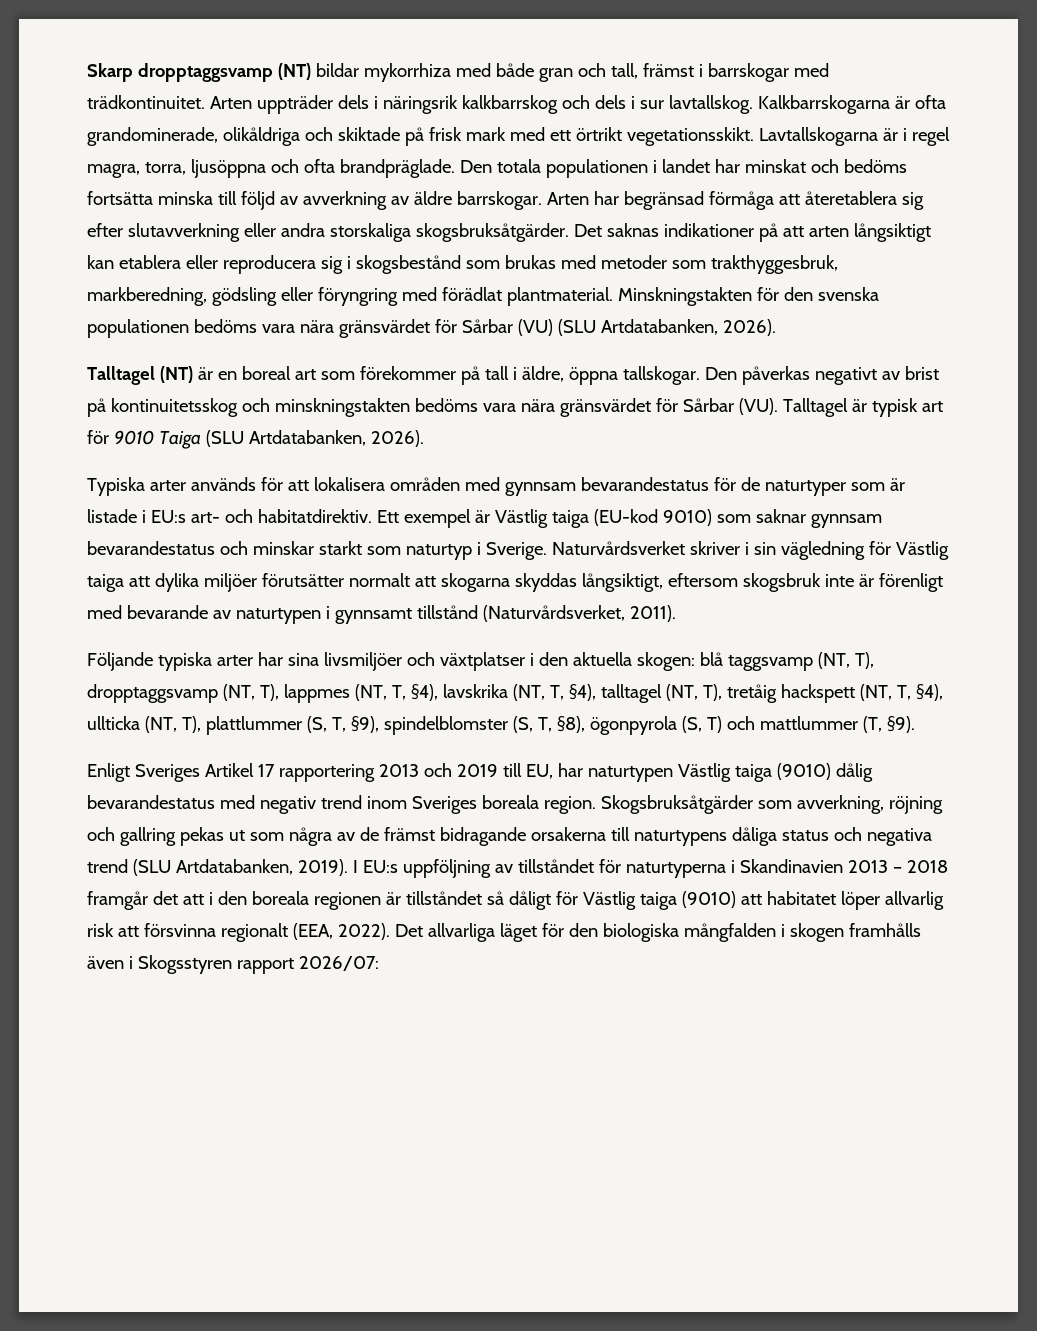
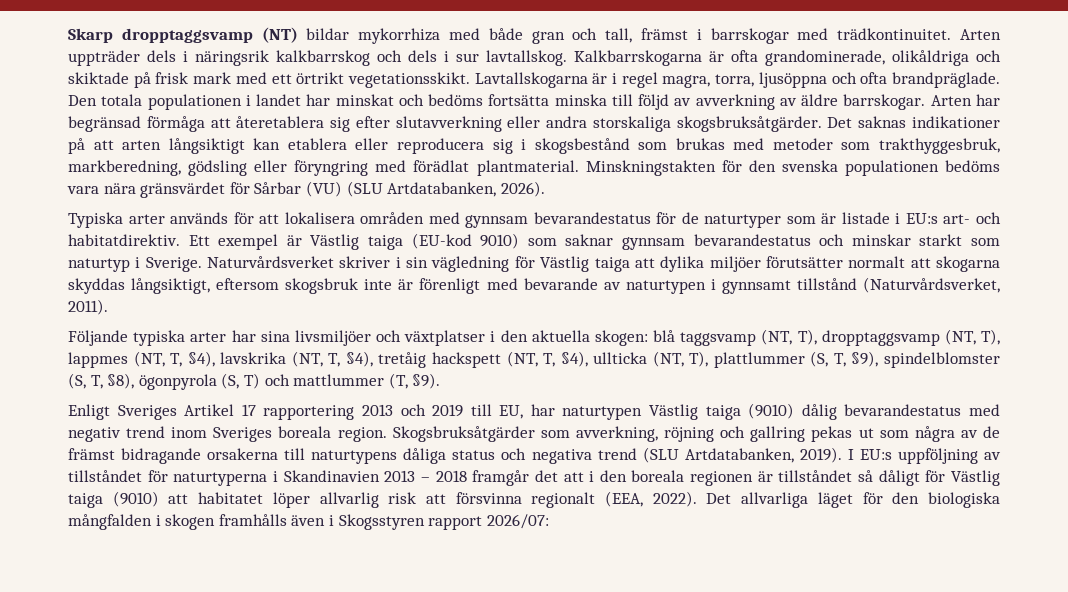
- Talltagel (NT) är en boreal art som förekommer på tall i äldre, öppna tallskogar. Den påverkas negativt av brist på kontinuitetsskog och minskningstakten bedöms vara nära gränsvärdet för Sårbar (VU). Talltagel är typisk art för 9010 Taiga (SLU Artdatabanken, 2026).
- Följande typiska arter har sina livsmiljöer och växtplatser i den aktuella skogen: blå taggsvamp (NT, T), dropptaggsvamp (NT, T), lappmes (NT, T, §4), lavskrika (NT, T, §4), talltagel (NT, T), tretåig hackspett (NT, T, §4), ullticka (NT, T), plattlummer (S, T, §9), spindelblomster (S, T, §8), ögonpyrola (S, T) och mattlummer (T, §9).
+ Följande typiska arter har sina livsmiljöer och växtplatser i den aktuella skogen: blå taggsvamp (NT, T), dropptaggsvamp (NT, T), lappmes (NT, T, §4), lavskrika (NT, T, §4), tretåig hackspett (NT, T, §4), ullticka (NT, T), plattlummer (S, T, §9), spindelblomster (S, T, §8), ögonpyrola (S, T) och mattlummer (T, §9).

